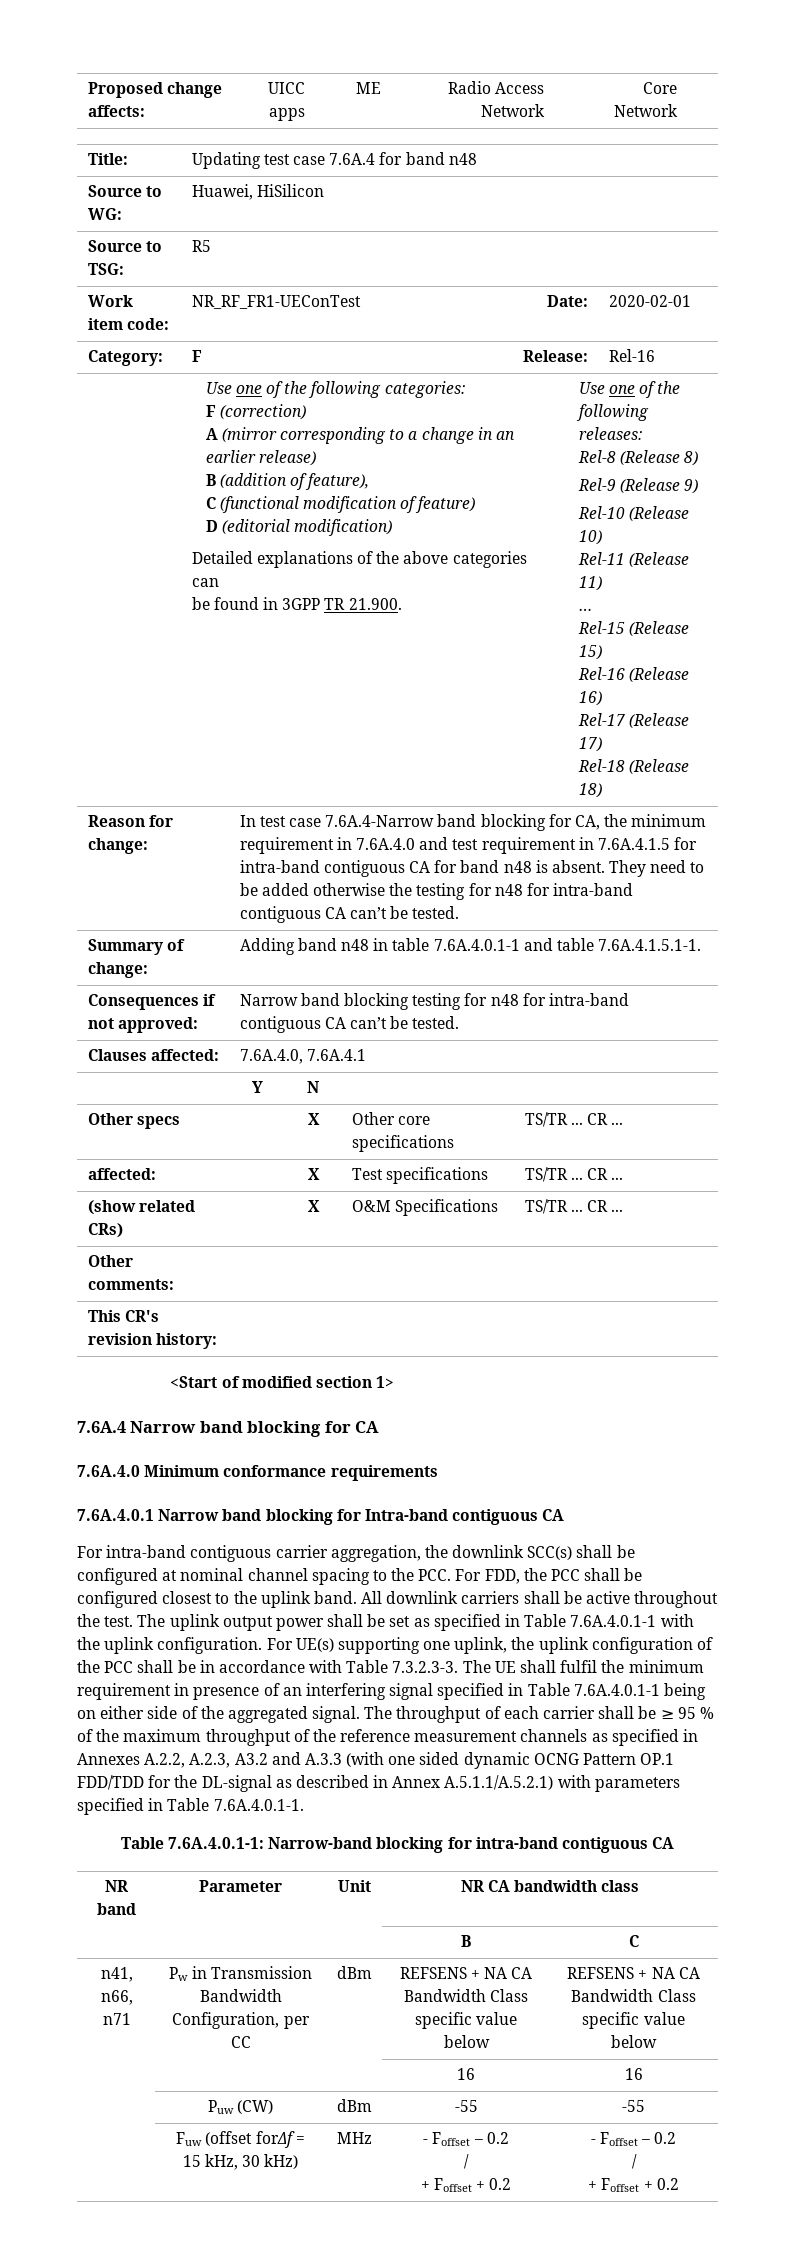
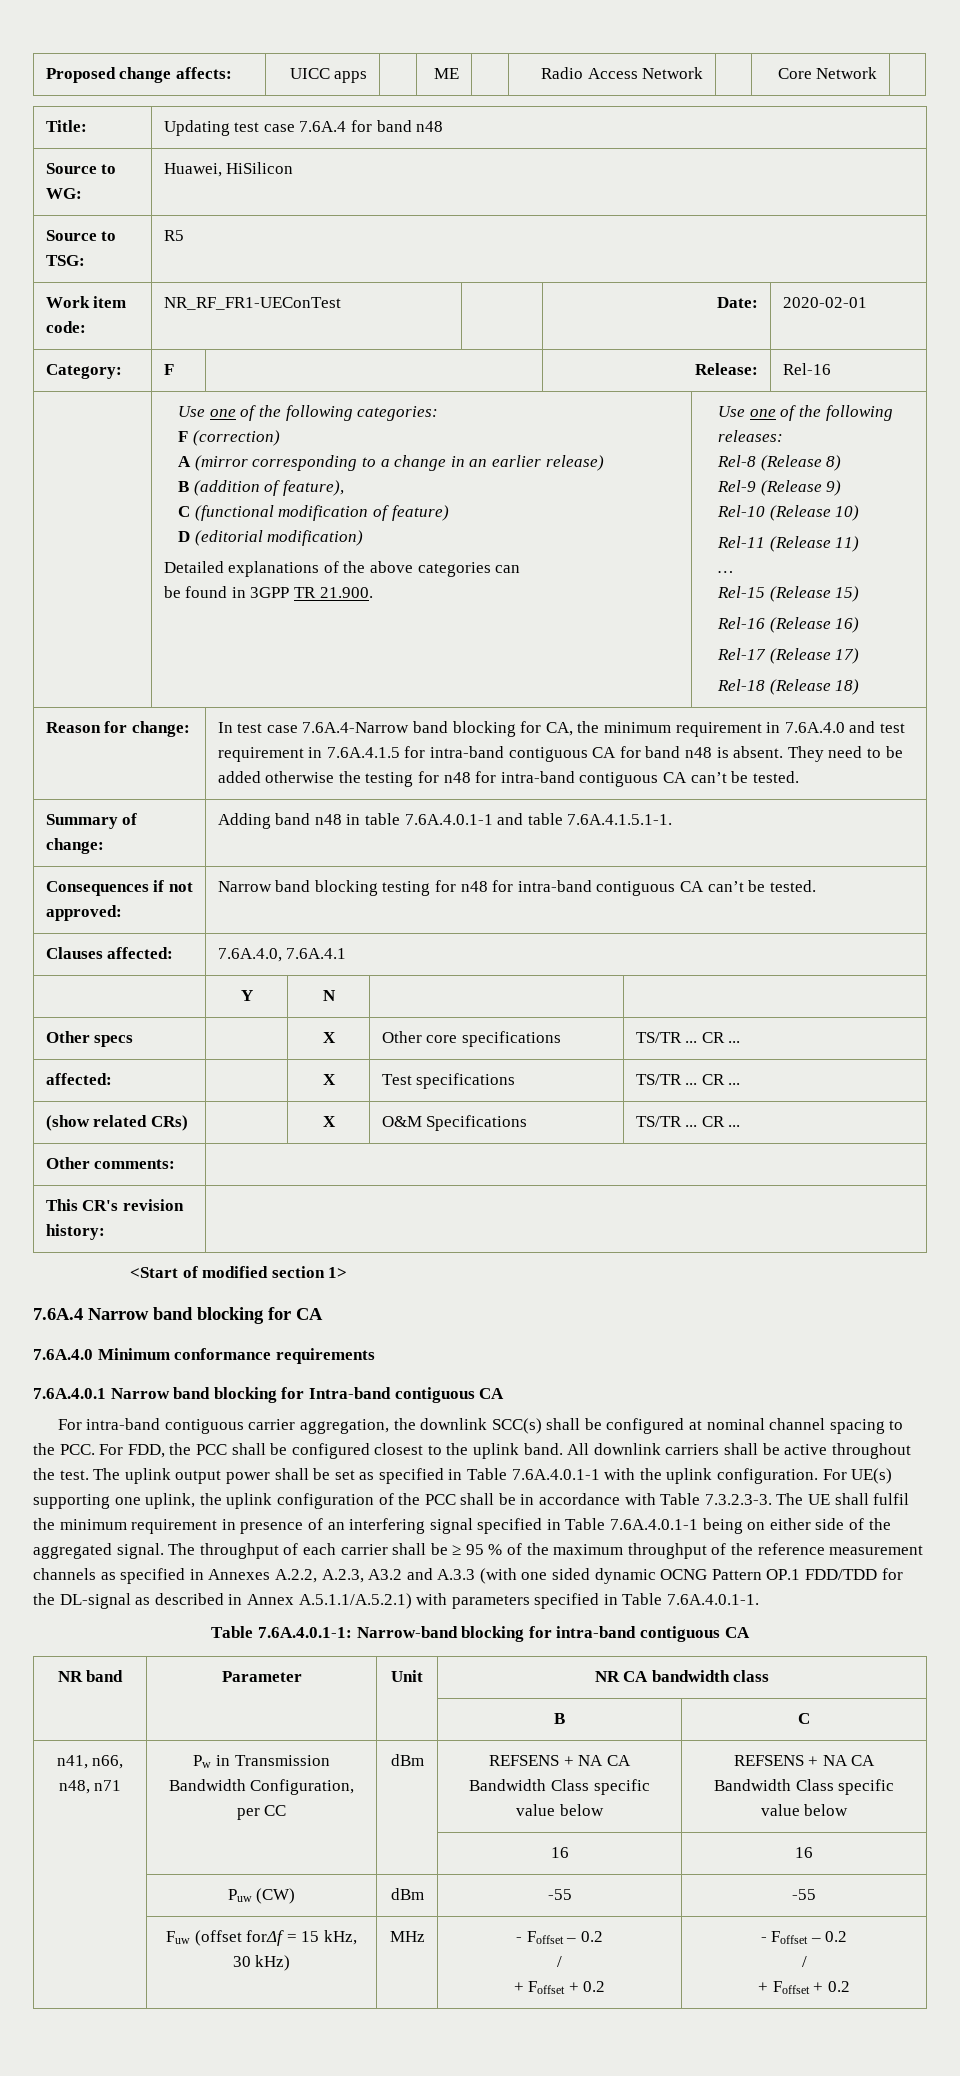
- n41, n66, n71 | Pw in Transmission Bandwidth Configuration, per CC | dBm | REFSENS + NA CA Bandwidth Class specific value below | REFSENS + NA CA Bandwidth Class specific value below
+ n41, n66, n48, n71 | Pw in Transmission Bandwidth Configuration, per CC | dBm | REFSENS + NA CA Bandwidth Class specific value below | REFSENS + NA CA Bandwidth Class specific value below

